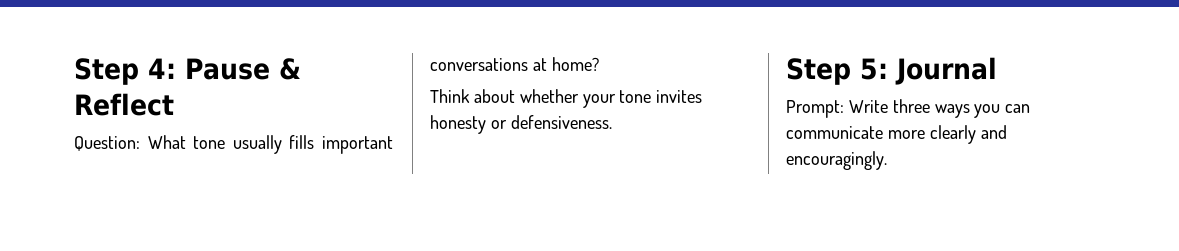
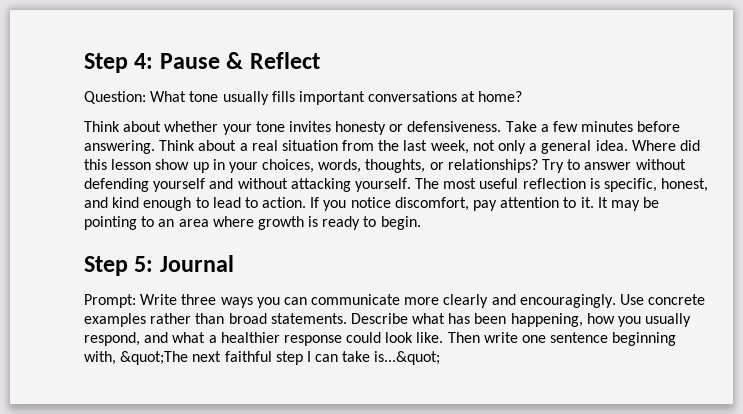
+ Take a few minutes before answering. Think about a real situation from the last week, not only a general idea. Where did this lesson show up in your choices, words, thoughts, or relationships? Try to answer without defending yourself and without attacking yourself. The most useful reflection is specific, honest, and kind enough to lead to action. If you notice discomfort, pay attention to it. It may be pointing to an area where growth is ready to begin.
+ Use concrete examples rather than broad statements. Describe what has been happening, how you usually respond, and what a healthier response could look like. Then write one sentence beginning with, &quot;The next faithful step I can take is...&quot;

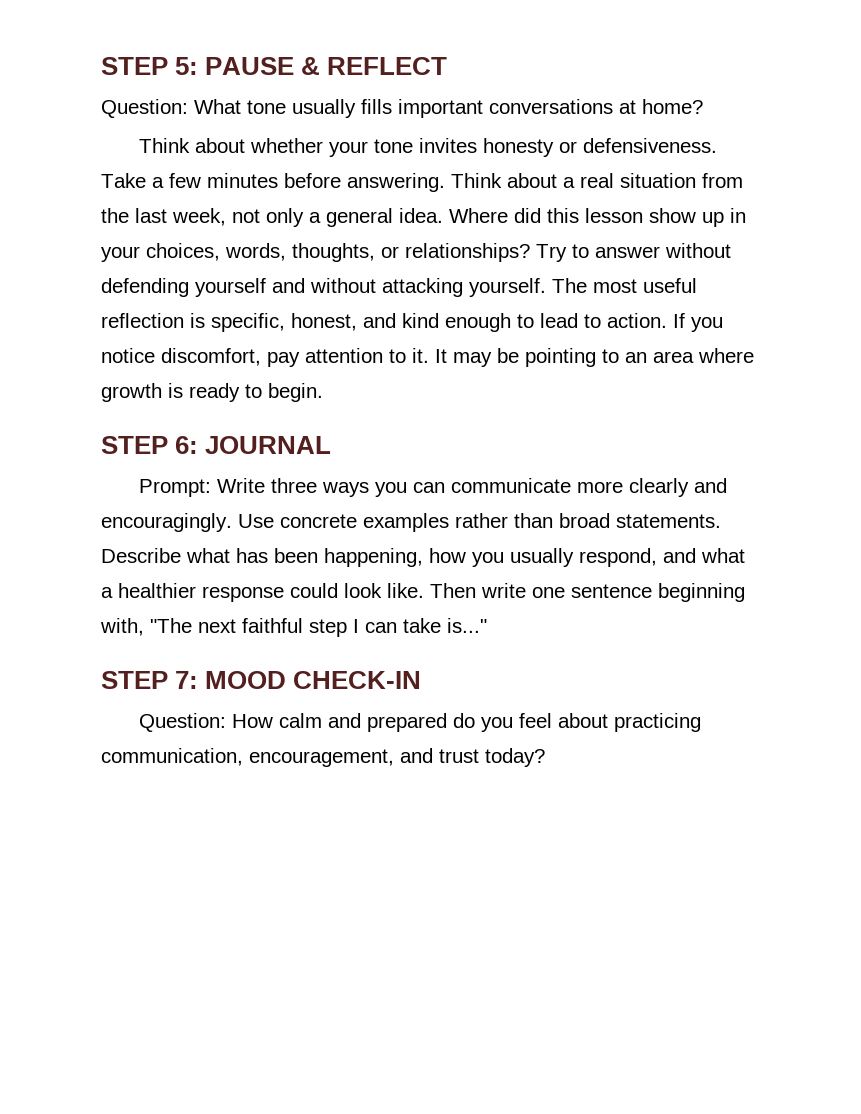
- Step 4: Pause & Reflect
+ STEP 5: PAUSE & REFLECT
- Step 5: Journal
+ STEP 6: JOURNAL
- Then write one sentence beginning with, &quot;The next faithful step I can take is...&quot;
+ Then write one sentence beginning with, "The next faithful step I can take is..."
+ STEP 7: MOOD CHECK-IN
+ Question: How calm and prepared do you feel about practicing communication, encouragement, and trust today?

